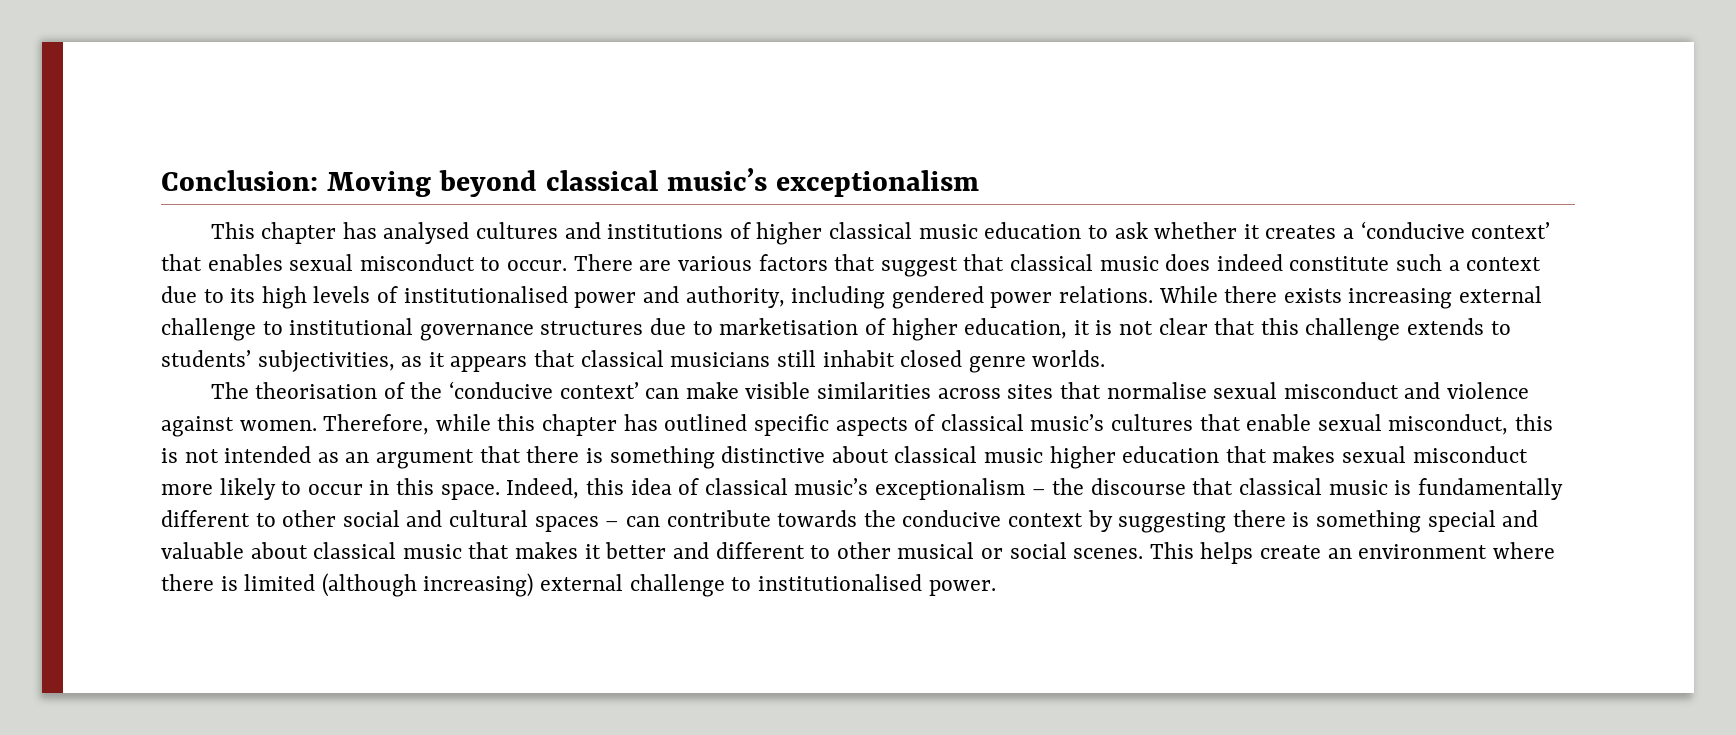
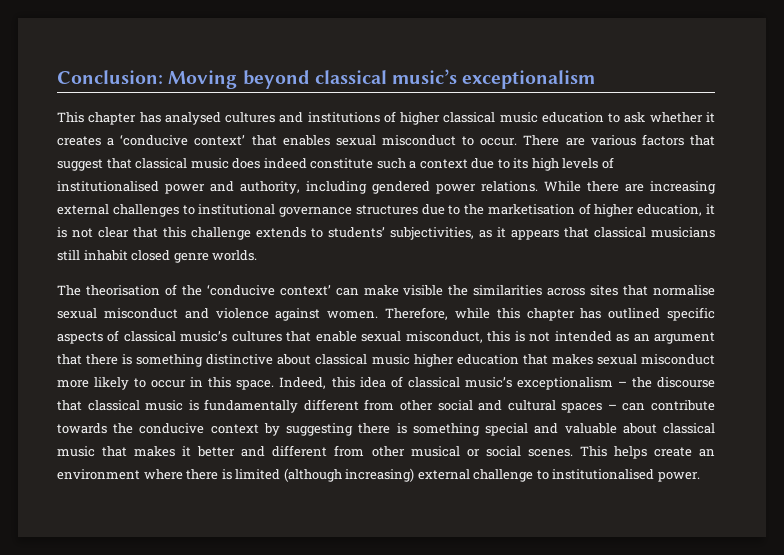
- While there exists increasing external challenge to institutional governance structures due to marketisation of higher education, it is not clear that this challenge extends to students’ subjectivities, as it appears that classical musicians still inhabit closed genre worlds.
+ While there are increasing external challenges to institutional governance structures due to the marketisation of higher education, it is not clear that this challenge extends to students’ subjectivities, as it appears that classical musicians still inhabit closed genre worlds.
- The theorisation of the ‘conducive context’ can make visible similarities across sites that normalise sexual misconduct and violence against women.
+ The theorisation of the ‘conducive context’ can make visible the similarities across sites that normalise sexual misconduct and violence against women.
- Indeed, this idea of classical music’s exceptionalism – the discourse that classical music is fundamentally different to other social and cultural spaces – can contribute towards the conducive context by suggesting there is something special and valuable about classical music that makes it better and different to other musical or social scenes.
+ Indeed, this idea of classical music’s exceptionalism – the discourse that classical music is fundamentally different from other social and cultural spaces – can contribute towards the conducive context by suggesting there is something special and valuable about classical music that makes it better and different from other musical or social scenes.

